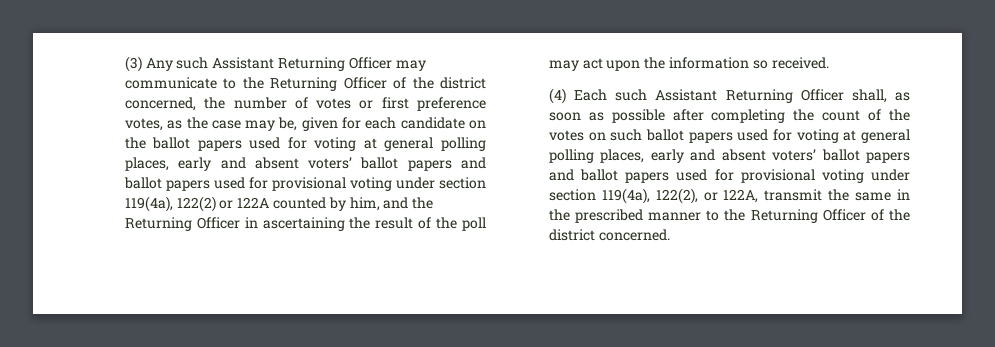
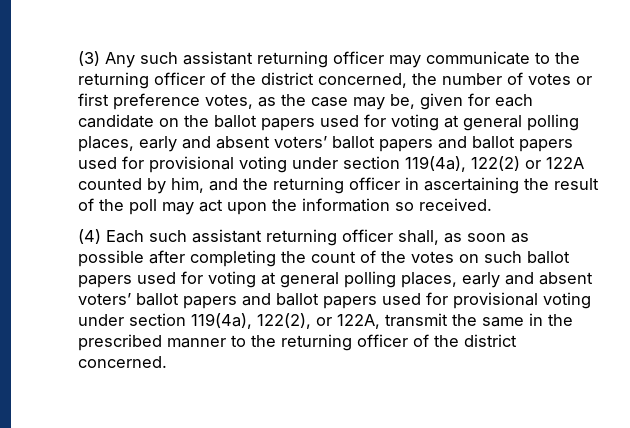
- (3) Any such Assistant Returning Officer may communicate to the Returning Officer of the district concerned, the number of votes or first preference votes, as the case may be, given for each candidate on the ballot papers used for voting at general polling places, early and absent voters’ ballot papers and ballot papers used for provisional voting under section 119(4a), 122(2) or 122A counted by him, and the Returning Officer in ascertaining the result of the poll may act upon the information so received.
+ (3) Any such assistant returning officer may communicate to the returning officer of the district concerned, the number of votes or first preference votes, as the case may be, given for each candidate on the ballot papers used for voting at general polling places, early and absent voters’ ballot papers and ballot papers used for provisional voting under section 119(4a), 122(2) or 122A counted by him, and the returning officer in ascertaining the result of the poll may act upon the information so received.
- (4) Each such Assistant Returning Officer shall, as soon as possible after completing the count of the votes on such ballot papers used for voting at general polling places, early and absent voters’ ballot papers and ballot papers used for provisional voting under section 119(4a), 122(2), or 122A, transmit the same in the prescribed manner to the Returning Officer of the district concerned.
+ (4) Each such assistant returning officer shall, as soon as possible after completing the count of the votes on such ballot papers used for voting at general polling places, early and absent voters’ ballot papers and ballot papers used for provisional voting under section 119(4a), 122(2), or 122A, transmit the same in the prescribed manner to the returning officer of the district concerned.

